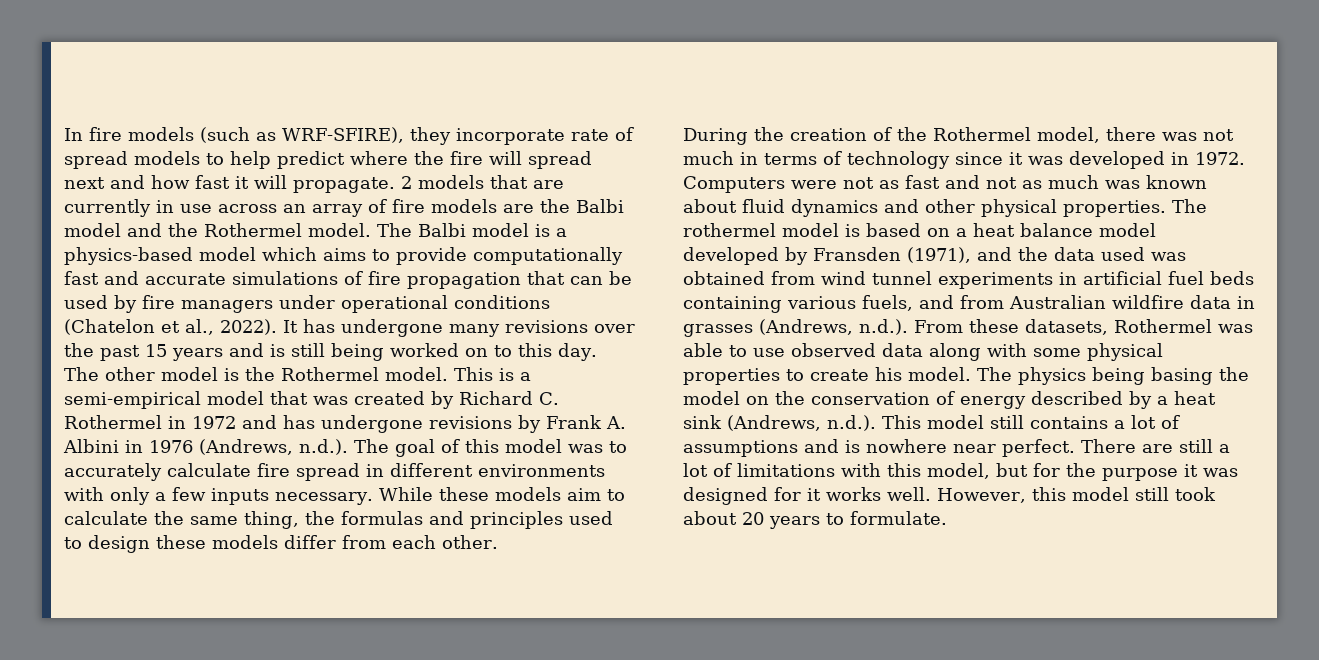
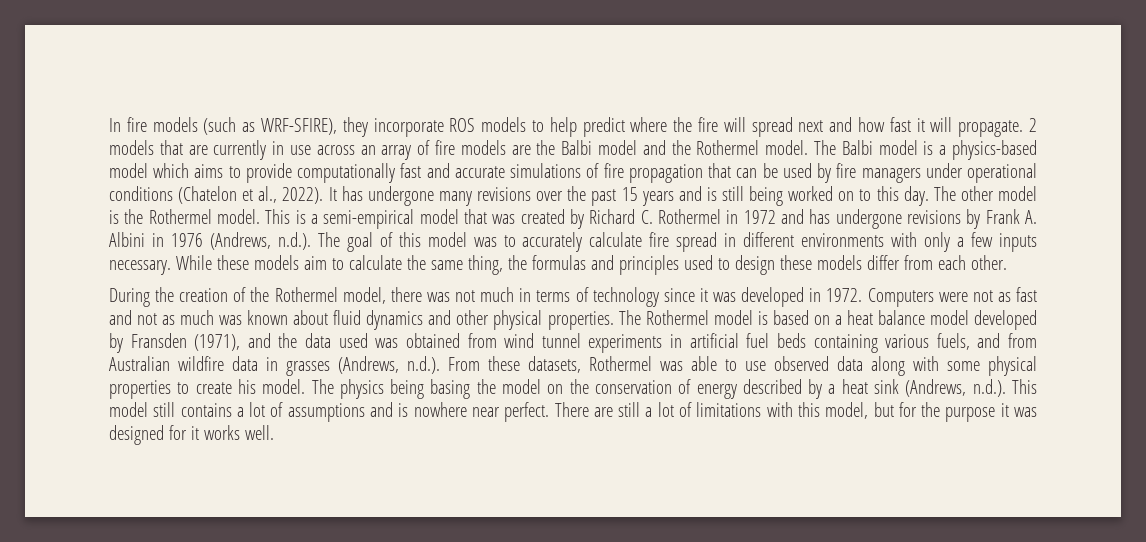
- In fire models (such as WRF-SFIRE), they incorporate rate of spread models to help predict where the fire will spread next and how fast it will propagate.
+ In fire models (such as WRF-SFIRE), they incorporate ROS models to help predict where the fire will spread next and how fast it will propagate.
- The rothermel model is based on a heat balance model developed by Fransden (1971), and the data used was obtained from wind tunnel experiments in artificial fuel beds containing various fuels, and from Australian wildfire data in grasses (Andrews, n.d.). From these datasets, Rothermel was able to use observed data along with some physical properties to create his model.
+ The Rothermel model is based on a heat balance model developed by Fransden (1971), and the data used was obtained from wind tunnel experiments in artificial fuel beds containing various fuels, and from Australian wildfire data in grasses (Andrews, n.d.). From these datasets, Rothermel was able to use observed data along with some physical properties to create his model.
- However, this model still took about 20 years to formulate.

